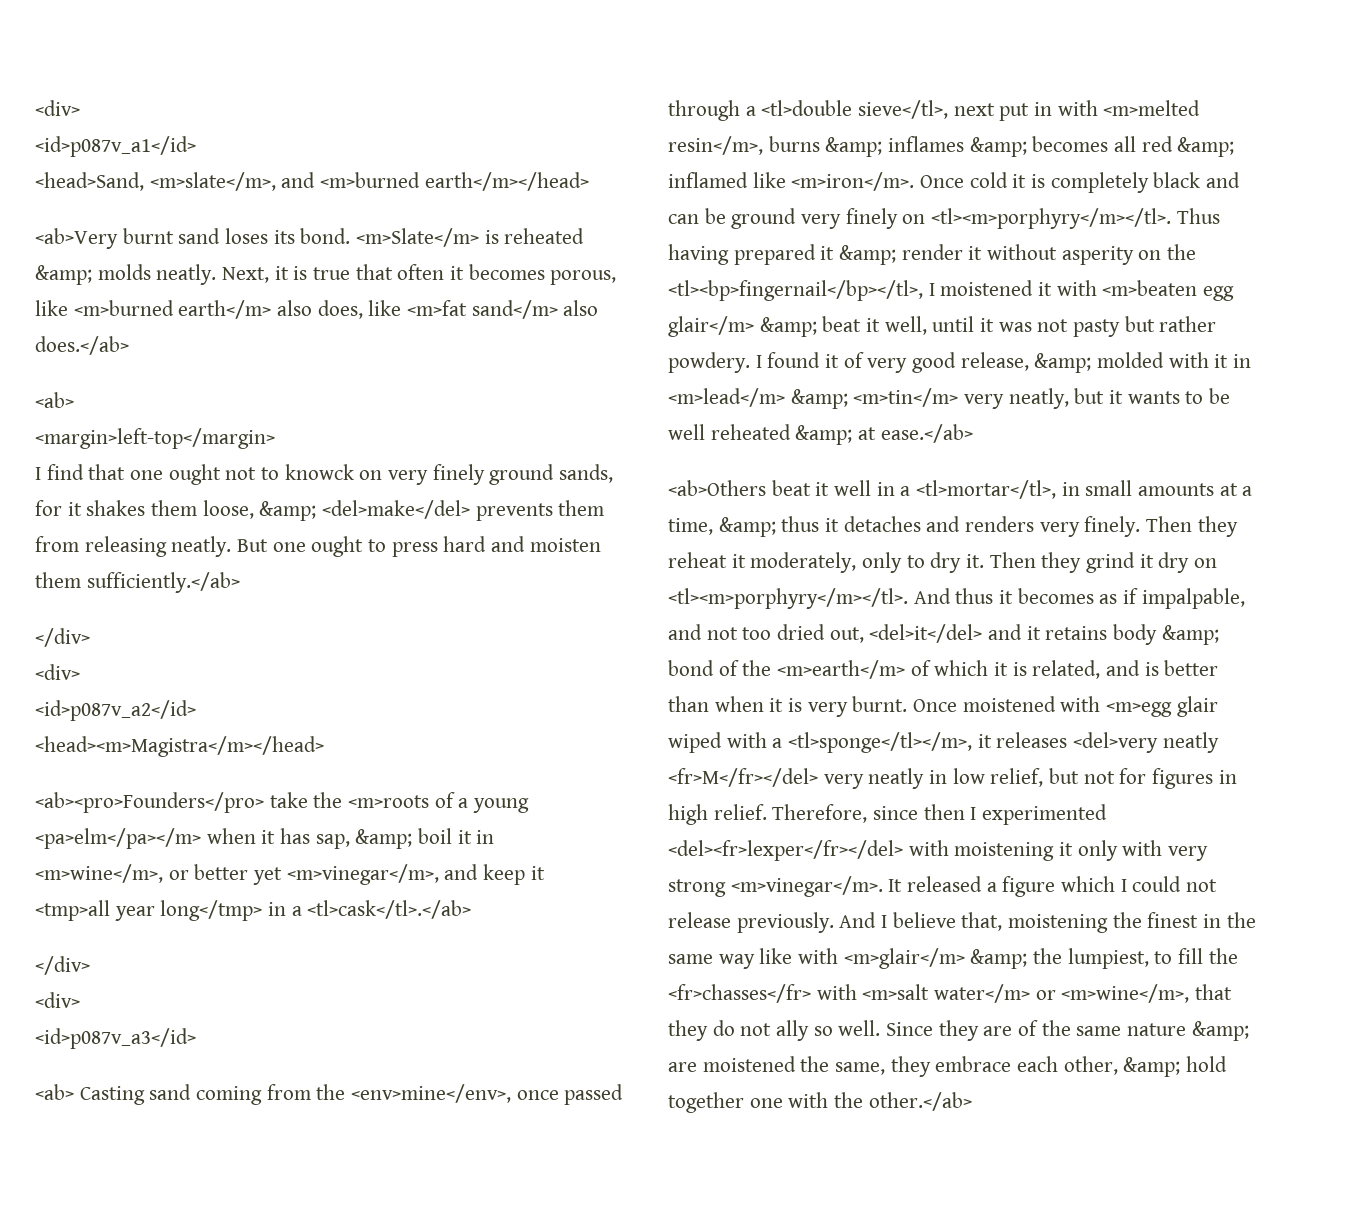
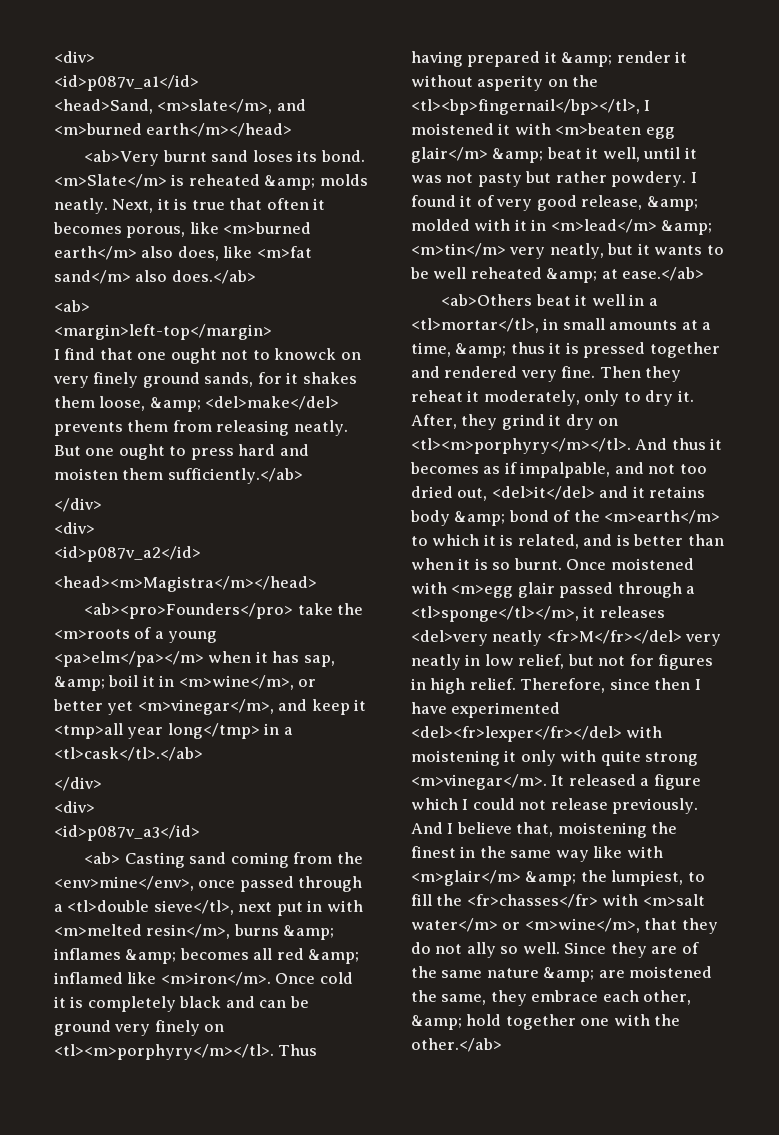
- <ab>Others beat it well in a <tl>mortar</tl>, in small amounts at a time, &amp; thus it detaches and renders very finely.
+ <ab>Others beat it well in a <tl>mortar</tl>, in small amounts at a time, &amp; thus it is pressed together and rendered very fine.
- Then they grind it dry on <tl><m>porphyry</m></tl>.
+ After, they grind it dry on <tl><m>porphyry</m></tl>.
- And thus it becomes as if impalpable, and not too dried out, <del>it</del> and it retains body &amp; bond of the <m>earth</m> of which it is related, and is better than when it is very burnt.
+ And thus it becomes as if impalpable, and not too dried out, <del>it</del> and it retains body &amp; bond of the <m>earth</m> to which it is related, and is better than when it is so burnt.
- Once moistened with <m>egg glair wiped with a <tl>sponge</tl></m>, it releases <del>very neatly <fr>M</fr></del> very neatly in low relief, but not for figures in high relief.
+ Once moistened with <m>egg glair passed through a <tl>sponge</tl></m>, it releases <del>very neatly <fr>M</fr></del> very neatly in low relief, but not for figures in high relief.
- Therefore, since then I experimented <del><fr>lexper</fr></del> with moistening it only with very strong <m>vinegar</m>.
+ Therefore, since then I have experimented <del><fr>lexper</fr></del> with moistening it only with quite strong <m>vinegar</m>.

